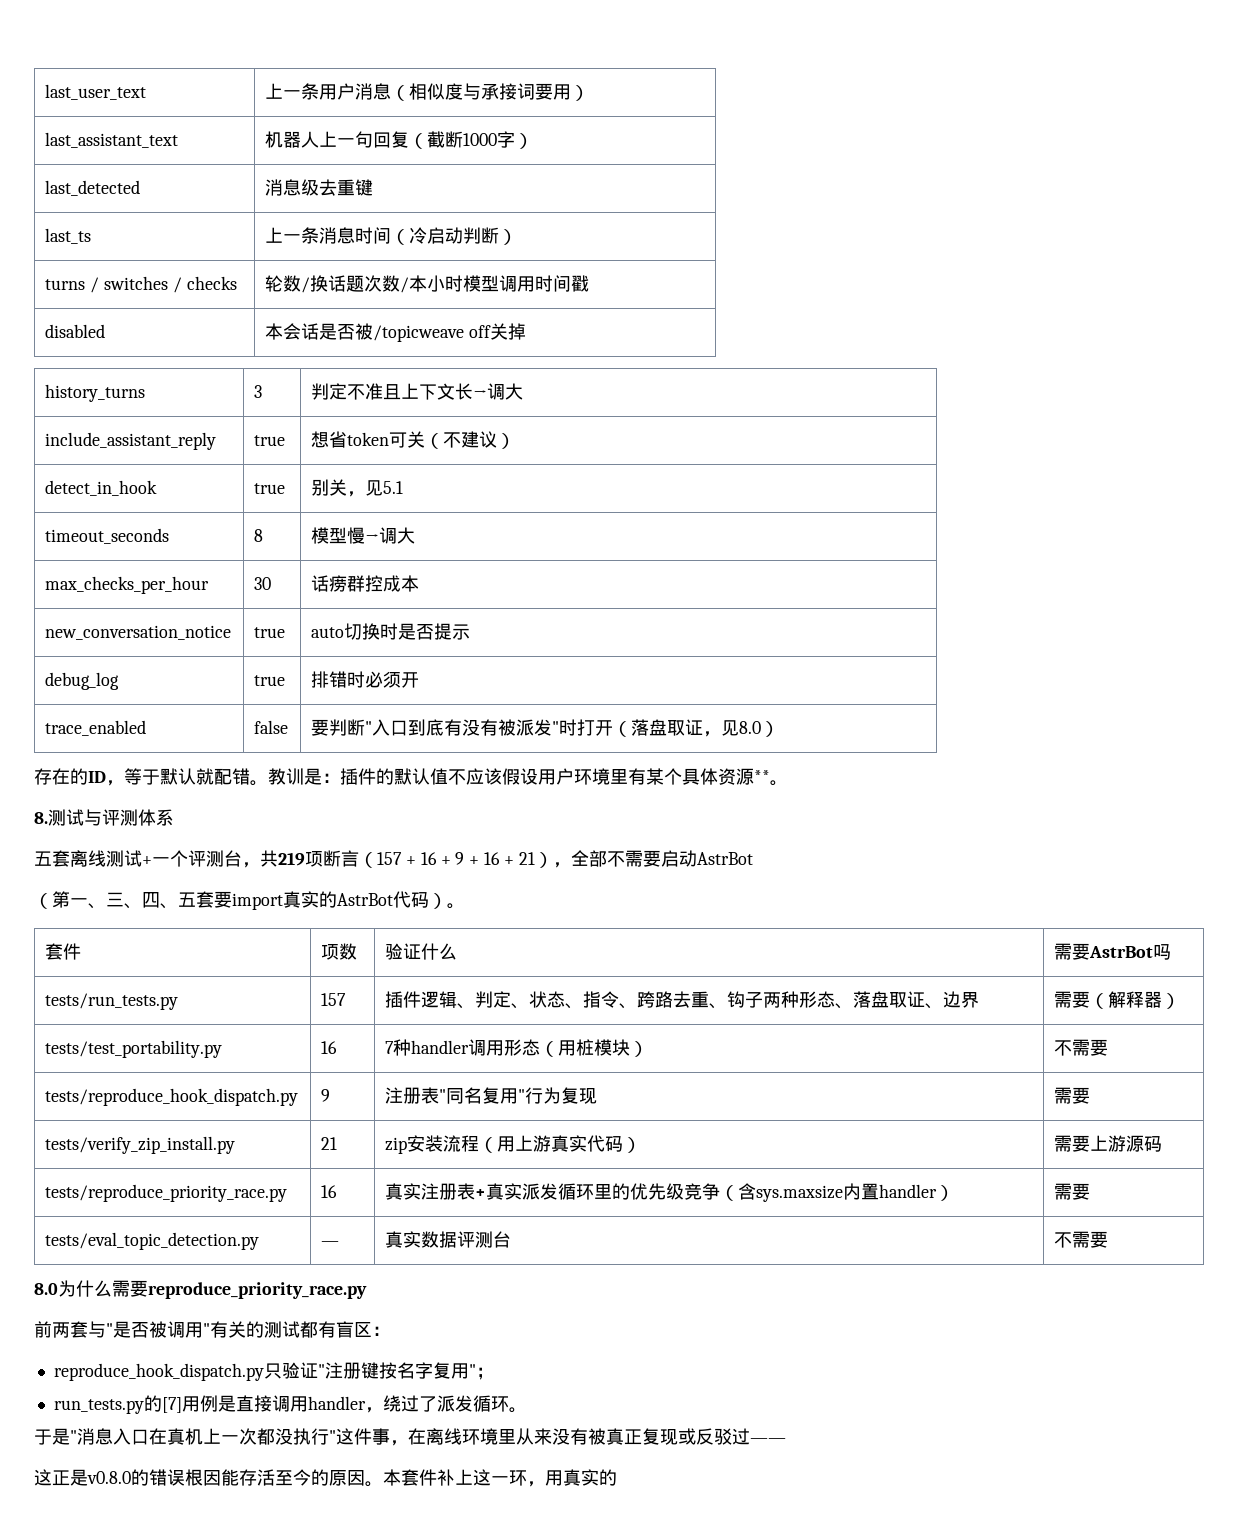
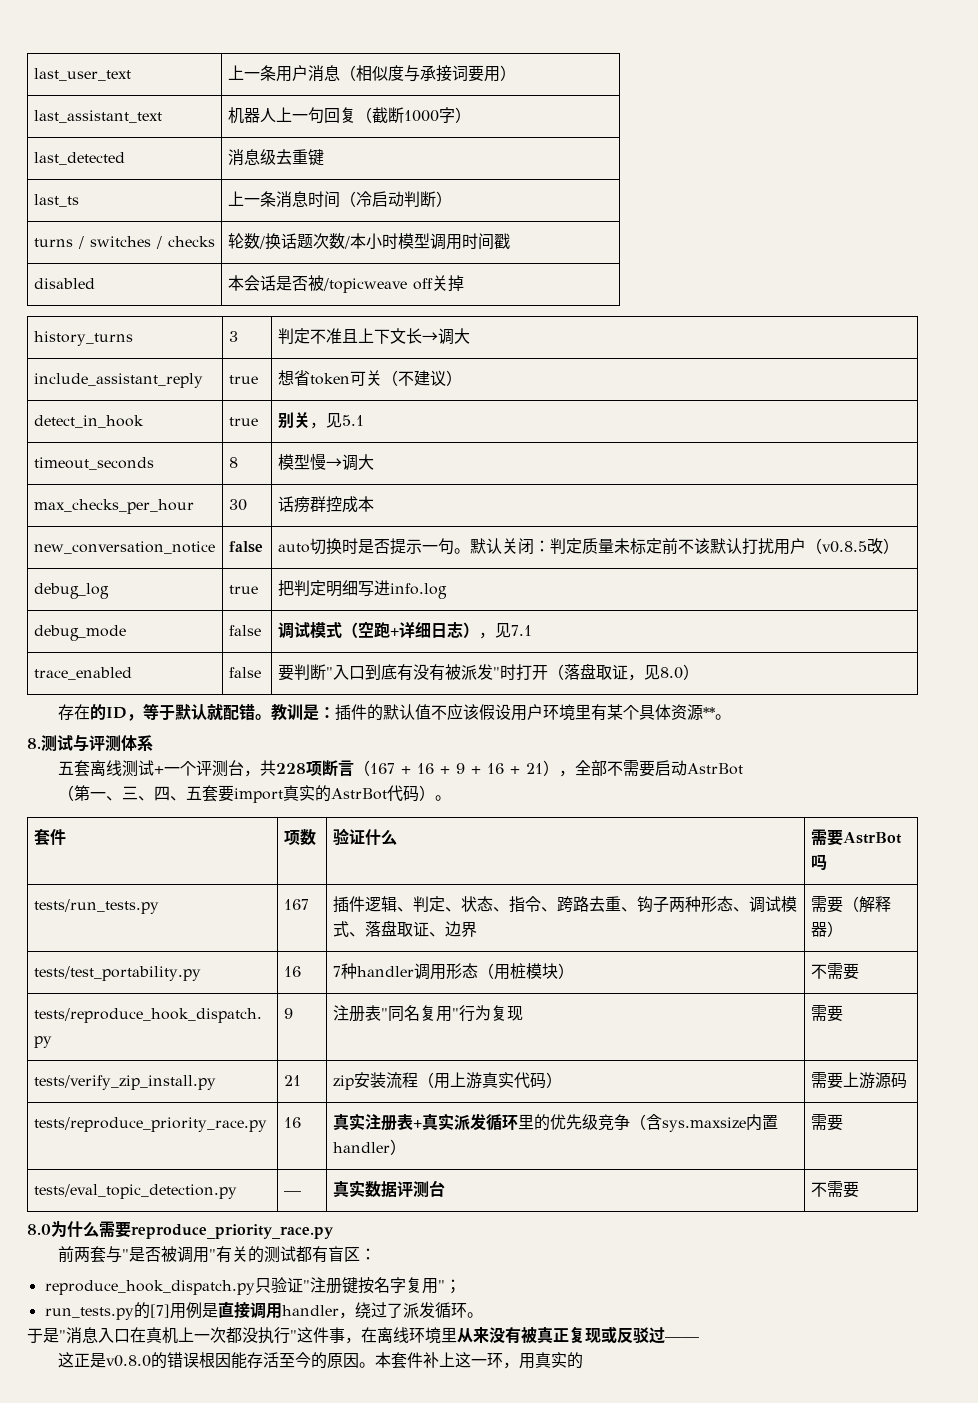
- new_conversation_notice | true | auto切换时是否提示
- debug_log | true | 排错时必须开
+ new_conversation_notice | false | auto切换时是否提示一句。默认关闭：判定质量未标定前不该默认打扰用户（v0.8.5改）
+ debug_log | true | 把判定明细写进info.log
+ debug_mode | false | 调试模式（空跑+详细日志），见7.1
- 五套离线测试+一个评测台，共219项断言（157 + 16 + 9 + 16 + 21），全部不需要启动AstrBot
+ 五套离线测试+一个评测台，共228项断言（167 + 16 + 9 + 16 + 21），全部不需要启动AstrBot
- tests/run_tests.py | 157 | 插件逻辑、判定、状态、指令、跨路去重、钩子两种形态、落盘取证、边界 | 需要（解释器）
+ tests/run_tests.py | 167 | 插件逻辑、判定、状态、指令、跨路去重、钩子两种形态、调试模式、落盘取证、边界 | 需要（解释器）

